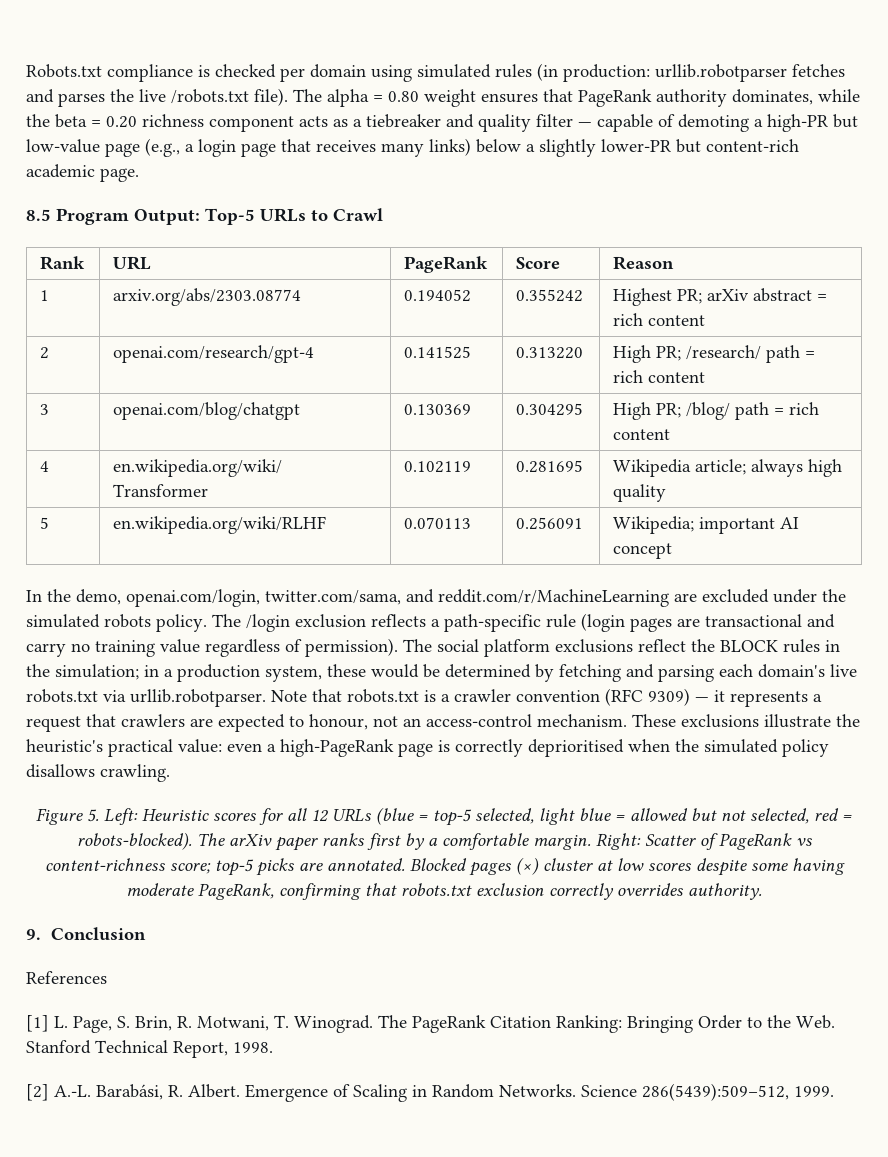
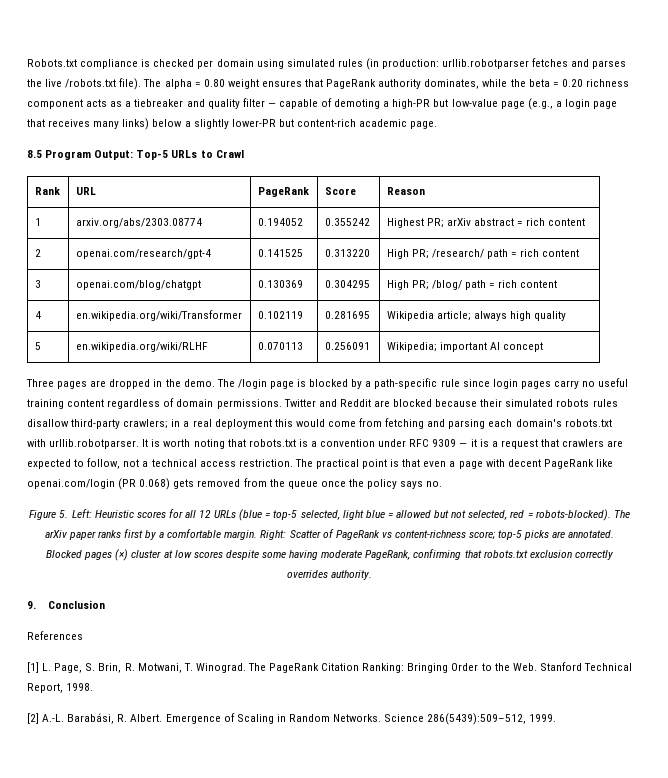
- In the demo, openai.com/login, twitter.com/sama, and reddit.com/r/MachineLearning are excluded under the simulated robots policy. The /login exclusion reflects a path-specific rule (login pages are transactional and carry no training value regardless of permission). The social platform exclusions reflect the BLOCK rules in the simulation; in a production system, these would be determined by fetching and parsing each domain's live robots.txt via urllib.robotparser. Note that robots.txt is a crawler convention (RFC 9309) — it represents a request that crawlers are expected to honour, not an access-control mechanism. These exclusions illustrate the heuristic's practical value: even a high-PageRank page is correctly deprioritised when the simulated policy disallows crawling.
+ Three pages are dropped in the demo. The /login page is blocked by a path-specific rule since login pages carry no useful training content regardless of domain permissions. Twitter and Reddit are blocked because their simulated robots rules disallow third-party crawlers; in a real deployment this would come from fetching and parsing each domain's robots.txt with urllib.robotparser. It is worth noting that robots.txt is a convention under RFC 9309 — it is a request that crawlers are expected to follow, not a technical access restriction. The practical point is that even a page with decent PageRank like openai.com/login (PR 0.068) gets removed from the queue once the policy says no.

